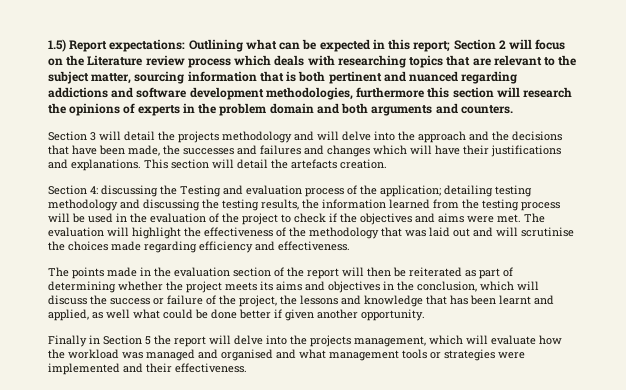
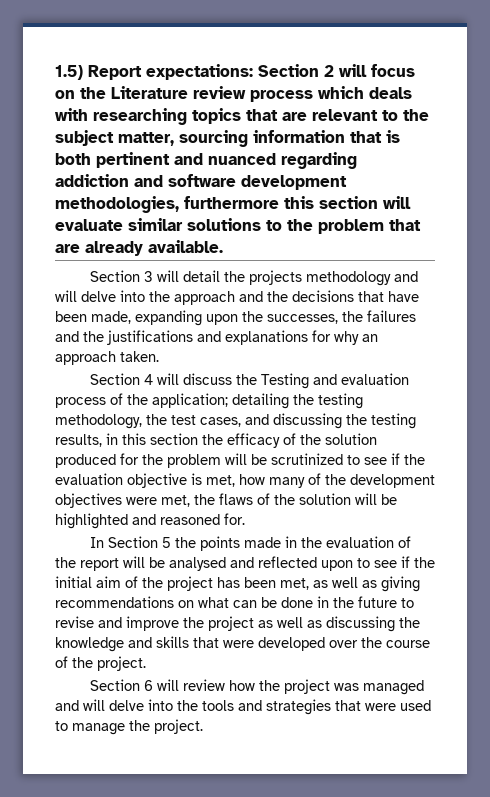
- 1.5) Report expectations: Outlining what can be expected in this report; Section 2 will focus on the Literature review process which deals with researching topics that are relevant to the subject matter, sourcing information that is both pertinent and nuanced regarding addictions and software development methodologies, furthermore this section will research the opinions of experts in the problem domain and both arguments and counters.
+ 1.5) Report expectations: Section 2 will focus on the Literature review process which deals with researching topics that are relevant to the subject matter, sourcing information that is both pertinent and nuanced regarding addiction and software development methodologies, furthermore this section will evaluate similar solutions to the problem that are already available.
- Section 3 will detail the projects methodology and will delve into the approach and the decisions that have been made, the successes and failures and changes which will have their justifications and explanations. This section will detail the artefacts creation.
- Section 4: discussing the Testing and evaluation process of the application; detailing testing methodology and discussing the testing results, the information learned from the testing process will be used in the evaluation of the project to check if the objectives and aims were met. The evaluation will highlight the effectiveness of the methodology that was laid out and will scrutinise the choices made regarding efficiency and effectiveness.
- The points made in the evaluation section of the report will then be reiterated as part of determining whether the project meets its aims and objectives in the conclusion, which will discuss the success or failure of the project, the lessons and knowledge that has been learnt and applied, as well what could be done better if given another opportunity.
- Finally in Section 5 the report will delve into the projects management, which will evaluate how the workload was managed and organised and what management tools or strategies were implemented and their effectiveness.
+ Section 3 will detail the projects methodology and will delve into the approach and the decisions that have been made, expanding upon the successes, the failures and the justifications and explanations for why an approach taken.
+ Section 4 will discuss the Testing and evaluation process of the application; detailing the testing methodology, the test cases, and discussing the testing results, in this section the efficacy of the solution produced for the problem will be scrutinized to see if the evaluation objective is met, how many of the development objectives were met, the flaws of the solution will be highlighted and reasoned for.
+ In Section 5 the points made in the evaluation of the report will be analysed and reflected upon to see if the initial aim of the project has been met, as well as giving recommendations on what can be done in the future to revise and improve the project as well as discussing the knowledge and skills that were developed over the course of the project.
+ Section 6 will review how the project was managed and will delve into the tools and strategies that were used to manage the project.

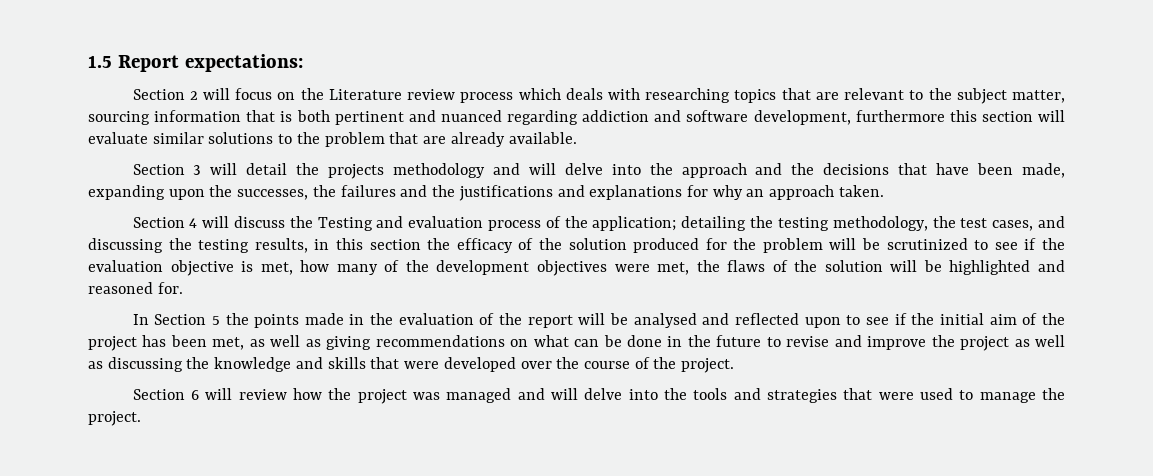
- 1.5) Report expectations: Section 2 will focus on the Literature review process which deals with researching topics that are relevant to the subject matter, sourcing information that is both pertinent and nuanced regarding addiction and software development methodologies, furthermore this section will evaluate similar solutions to the problem that are already available.
+ 1.5 Report expectations:
+ Section 2 will focus on the Literature review process which deals with researching topics that are relevant to the subject matter, sourcing information that is both pertinent and nuanced regarding addiction and software development, furthermore this section will evaluate similar solutions to the problem that are already available.

